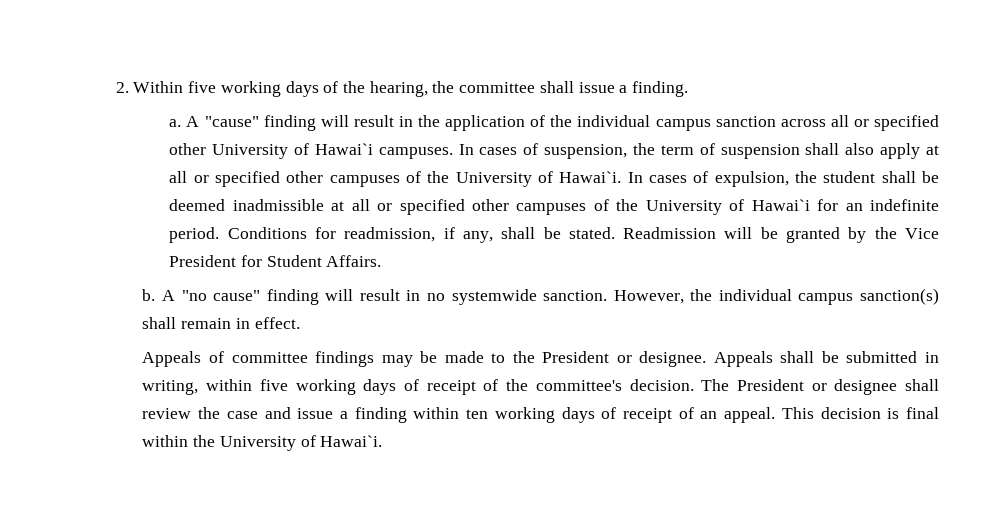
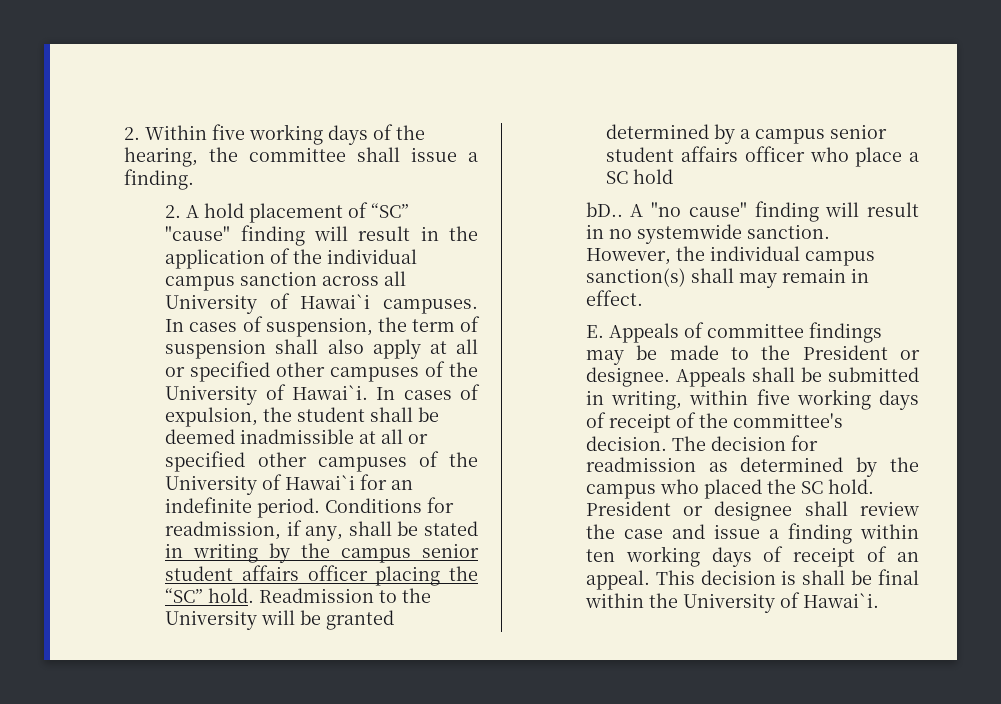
- a. A "cause" finding will result in the application of the individual campus sanction across all or specified other University of Hawai`i campuses.
+ 2. A hold placement of “SC” "cause" finding will result in the application of the individual campus sanction across all University of Hawai`i campuses.
- Conditions for readmission, if any, shall be stated. Readmission will be granted by the Vice President for Student Affairs.
- b.
+ Conditions for readmission, if any, shall be stated in writing by the campus senior student affairs officer placing the “SC” hold. Readmission to the University will be granted determined by a campus senior student affairs officer who place a SC hold
+ bD..
- However, the individual campus sanction(s) shall remain in effect.
+ However, the individual campus sanction(s) shall may remain in effect.
- Appeals of committee findings may be made to the President or designee.
+ E. Appeals of committee findings may be made to the President or designee.
- The President or designee shall review the case and issue a finding within ten working days of receipt of an appeal.
+ The decision for readmission as determined by the campus who placed the SC hold. President or designee shall review the case and issue a finding within ten working days of receipt of an appeal.
- This decision is final within the University of Hawai`i.
+ This decision is shall be final within the University of Hawai`i.

